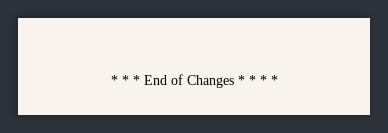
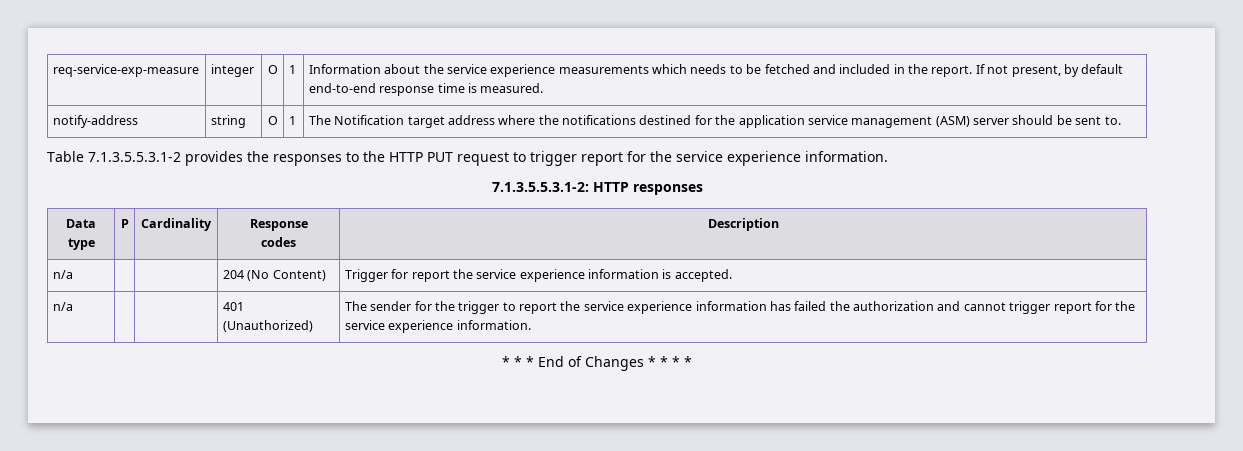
+ req-service-exp-measure | integer | O | 1 | Information about the service experience measurements which needs to be fetched and included in the report. If not present, by default end-to-end response time is measured.
+ notify-address | string | O | 1 | The Notification target address where the notifications destined for the application service management (ASM) server should be sent to.
+ Table 7.1.3.5.5.3.1-2 provides the responses to the HTTP PUT request to trigger report for the service experience information.
+ 7.1.3.5.5.3.1-2: HTTP responses
+ Data type | P | Cardinality | Response
+ codes | Description
+ n/a | | | 204 (No Content) | Trigger for report the service experience information is accepted.
+ n/a | | | 401 (Unauthorized) | The sender for the trigger to report the service experience information has failed the authorization and cannot trigger report for the service experience information.

